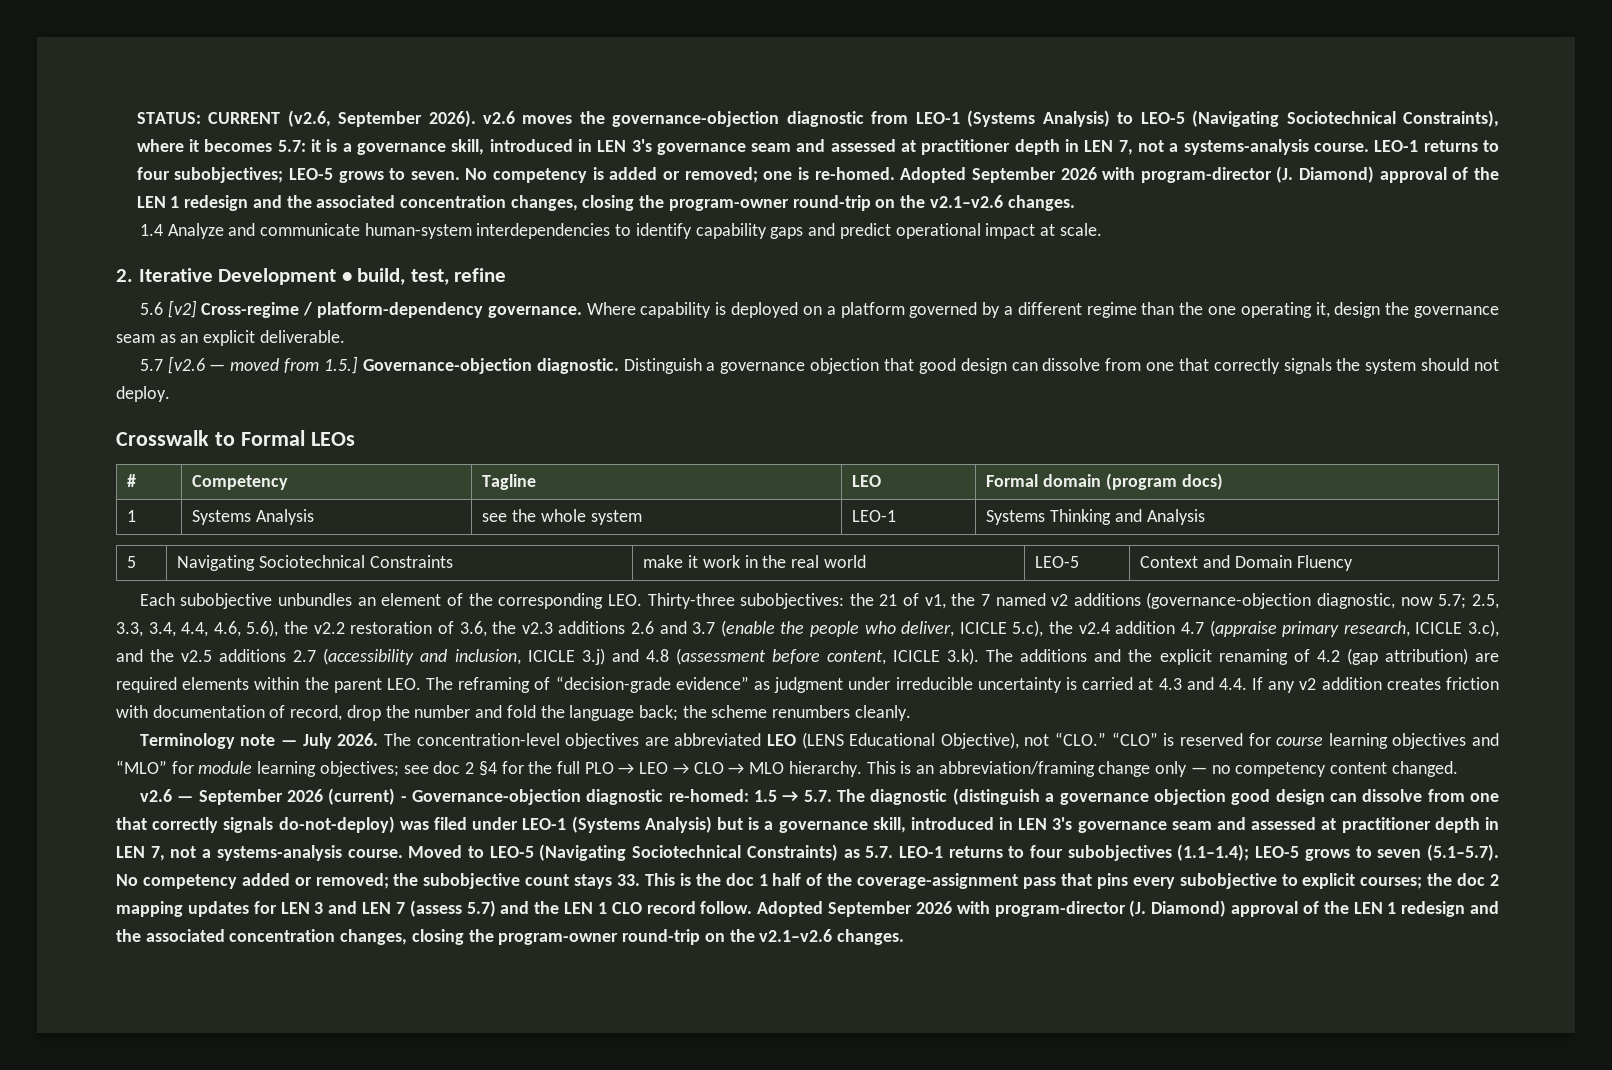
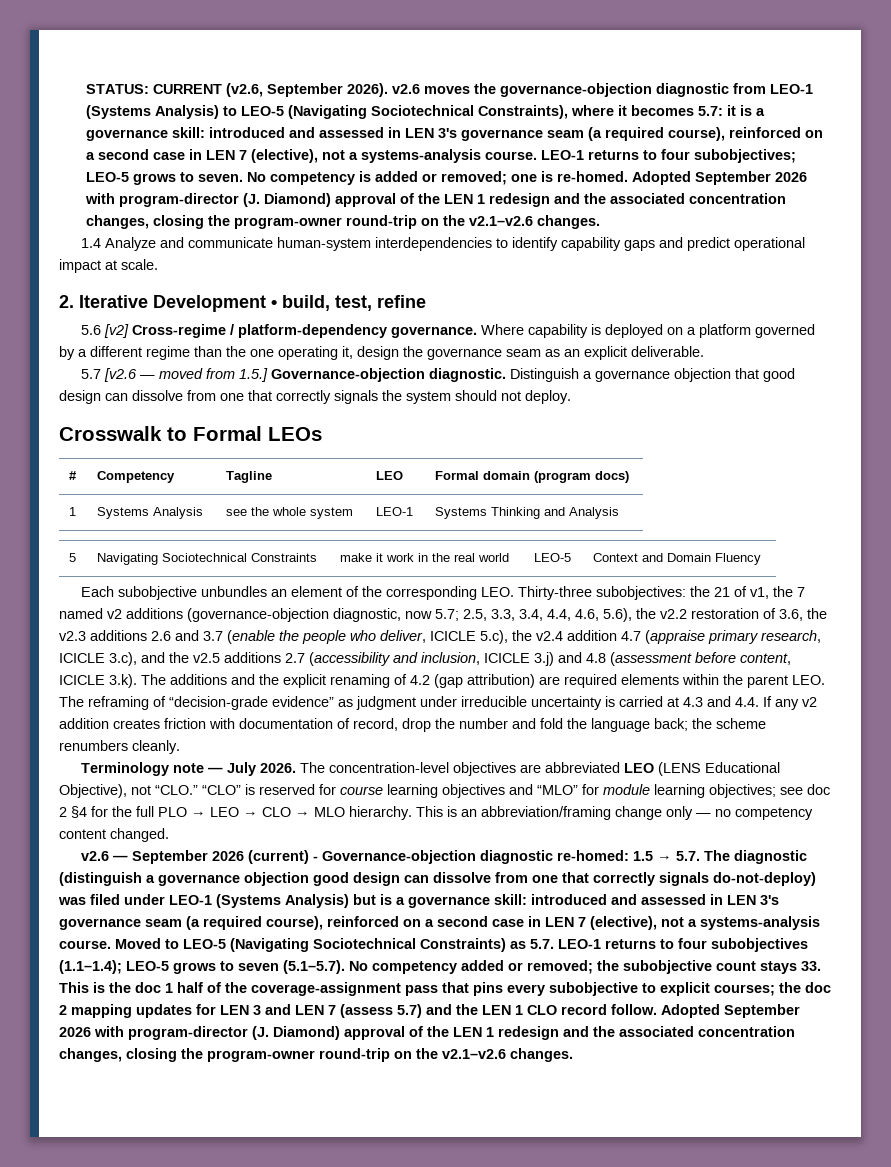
- STATUS: CURRENT (v2.6, September 2026). v2.6 moves the governance-objection diagnostic from LEO-1 (Systems Analysis) to LEO-5 (Navigating Sociotechnical Constraints), where it becomes 5.7: it is a governance skill, introduced in LEN 3's governance seam and assessed at practitioner depth in LEN 7, not a systems-analysis course.
+ STATUS: CURRENT (v2.6, September 2026). v2.6 moves the governance-objection diagnostic from LEO-1 (Systems Analysis) to LEO-5 (Navigating Sociotechnical Constraints), where it becomes 5.7: it is a governance skill: introduced and assessed in LEN 3's governance seam (a required course), reinforced on a second case in LEN 7 (elective), not a systems-analysis course.
- v2.6 — September 2026 (current) - Governance-objection diagnostic re-homed: 1.5 → 5.7. The diagnostic (distinguish a governance objection good design can dissolve from one that correctly signals do-not-deploy) was filed under LEO-1 (Systems Analysis) but is a governance skill, introduced in LEN 3's governance seam and assessed at practitioner depth in LEN 7, not a systems-analysis course.
+ v2.6 — September 2026 (current) - Governance-objection diagnostic re-homed: 1.5 → 5.7. The diagnostic (distinguish a governance objection good design can dissolve from one that correctly signals do-not-deploy) was filed under LEO-1 (Systems Analysis) but is a governance skill: introduced and assessed in LEN 3's governance seam (a required course), reinforced on a second case in LEN 7 (elective), not a systems-analysis course.

